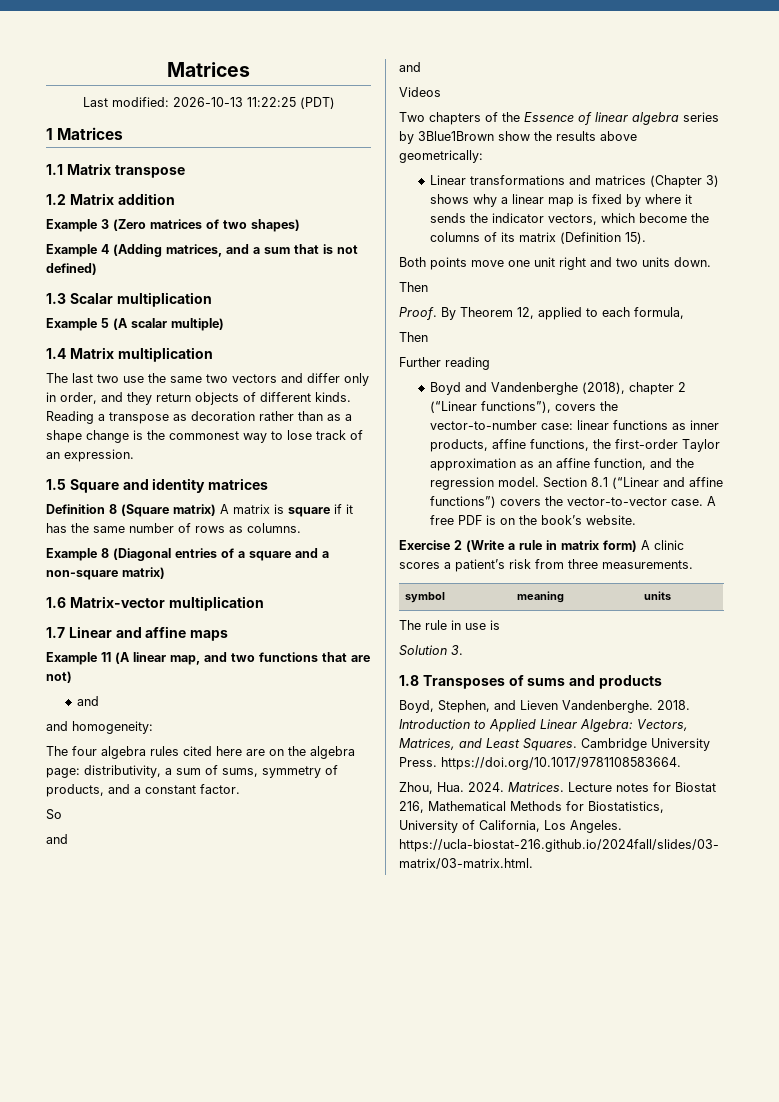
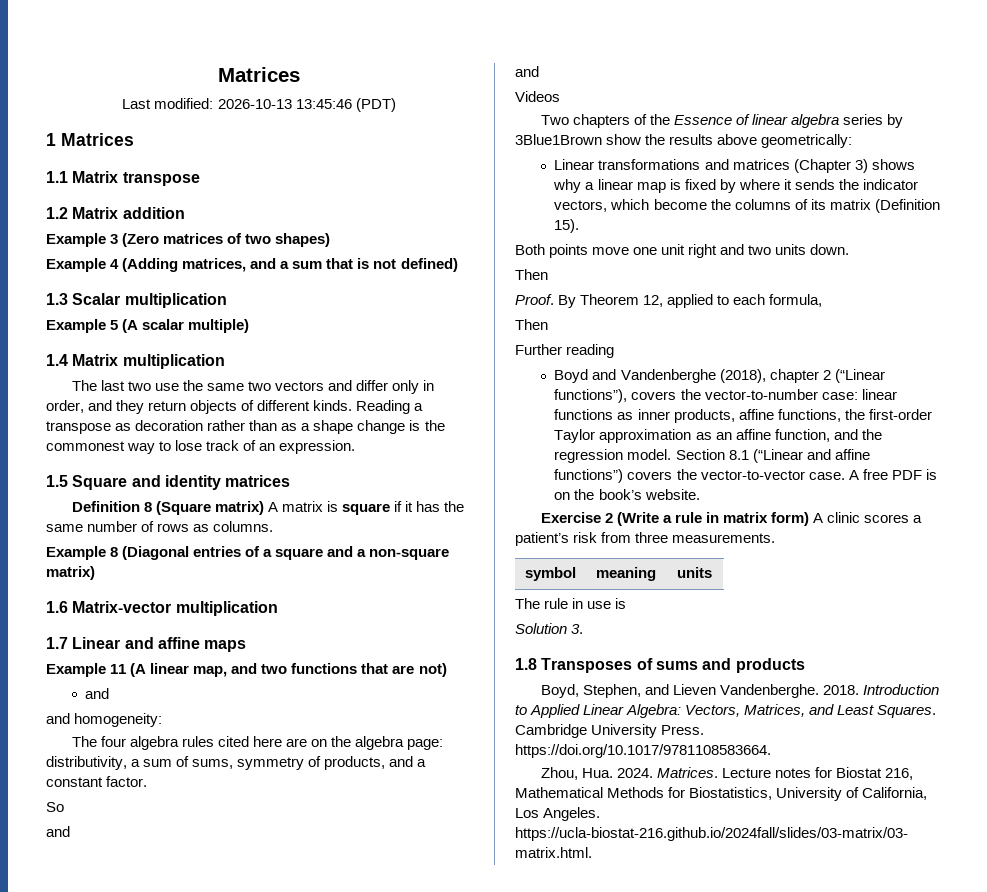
- Last modified: 2026-10-13 11:22:25 (PDT)
+ Last modified: 2026-10-13 13:45:46 (PDT)

